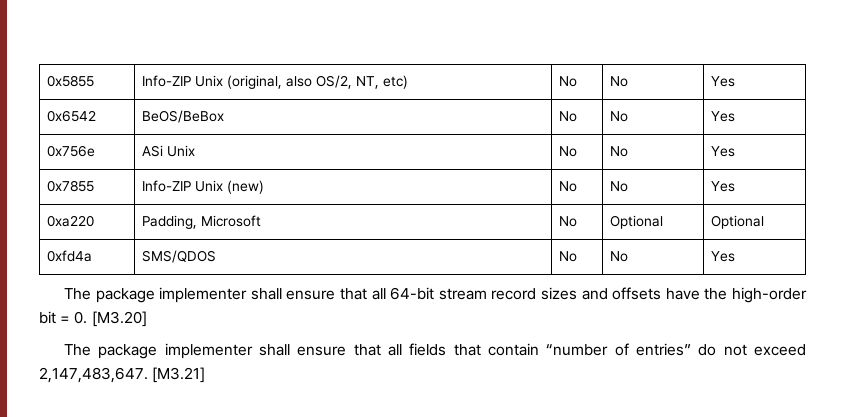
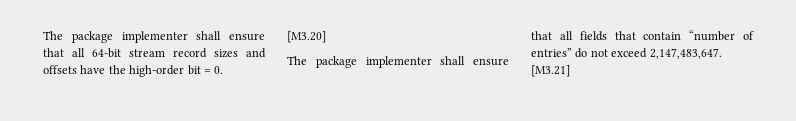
- 0x5855 | Info-ZIP Unix (original, also OS/2, NT, etc) | No | No | Yes
- 0x6542 | BeOS/BeBox | No | No | Yes
- 0x756e | ASi Unix | No | No | Yes
- 0x7855 | Info-ZIP Unix (new) | No | No | Yes
- 0xa220 | Padding, Microsoft | No | Optional | Optional
- 0xfd4a | SMS/QDOS | No | No | Yes

